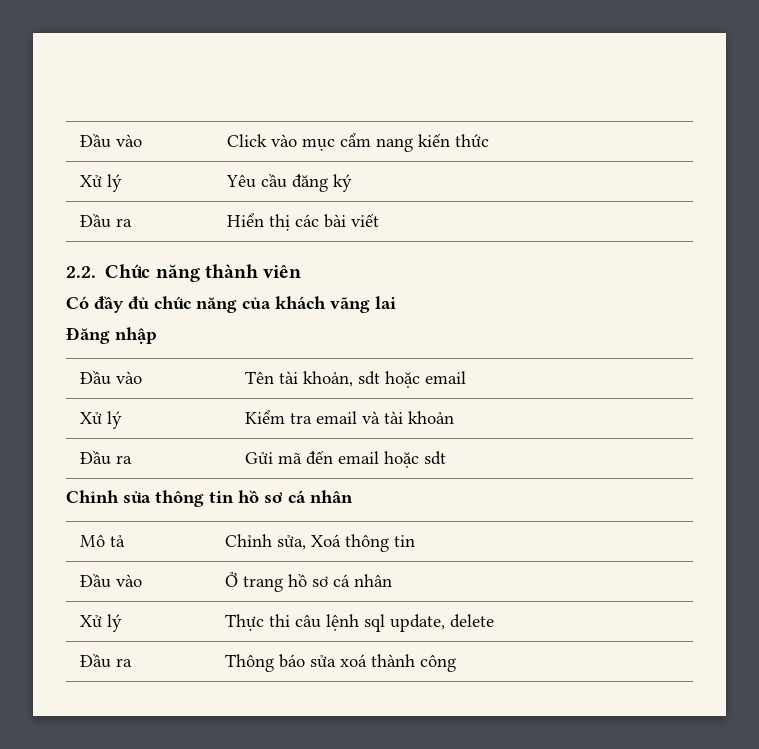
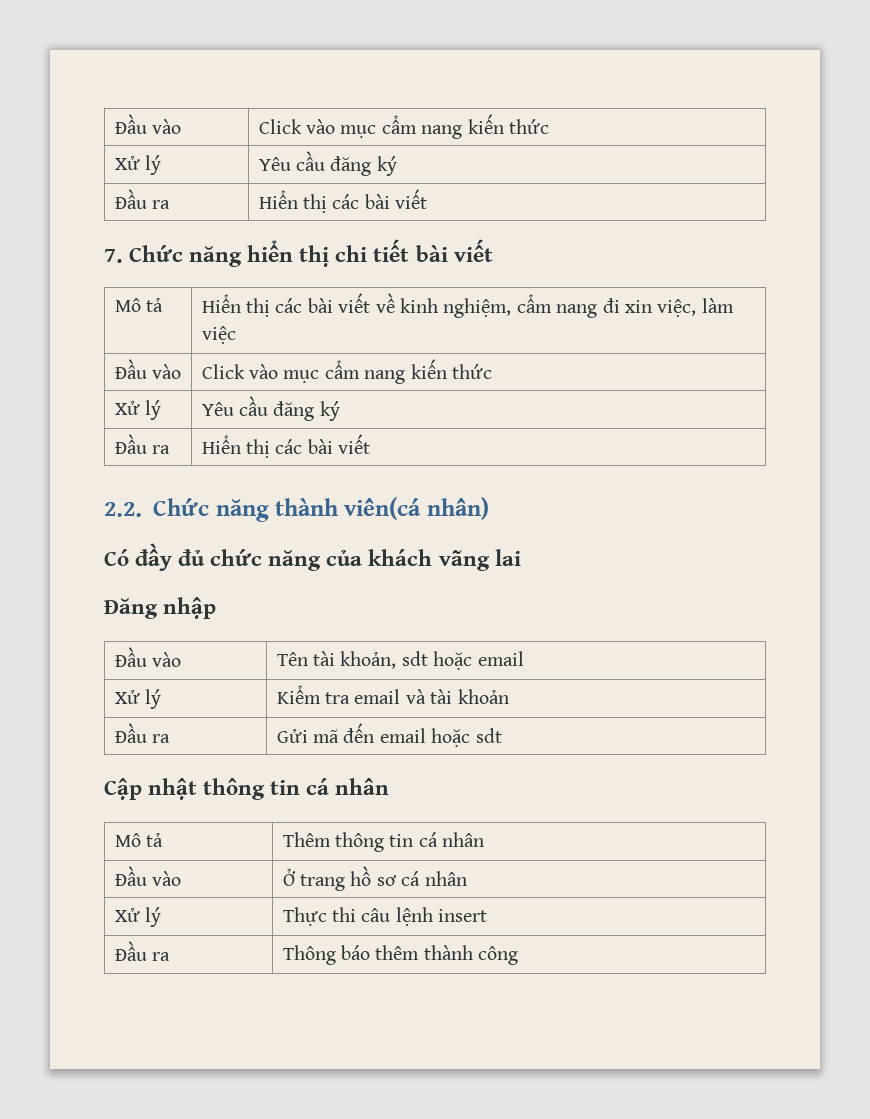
+ 7. Chức năng hiển thị chi tiết bài viết
+ Mô tả | Hiển thị các bài viết về kinh nghiệm, cẩm nang đi xin việc, làm việc
+ Đầu vào | Click vào mục cẩm nang kiến thức
+ Xử lý | Yêu cầu đăng ký
+ Đầu ra | Hiển thị các bài viết
- 2.2. Chức năng thành viên
+ 2.2. Chức năng thành viên(cá nhân)
- Chỉnh sửa thông tin hồ sơ cá nhân
+ Cập nhật thông tin cá nhân
- Mô tả | Chỉnh sửa, Xoá thông tin
+ Mô tả | Thêm thông tin cá nhân
- Xử lý | Thực thi câu lệnh sql update, delete
+ Xử lý | Thực thi câu lệnh insert
- Đầu ra | Thông báo sửa xoá thành công
+ Đầu ra | Thông báo thêm thành công

